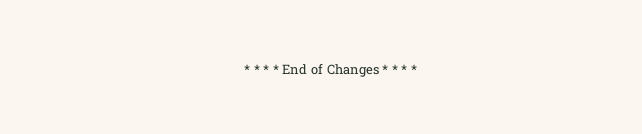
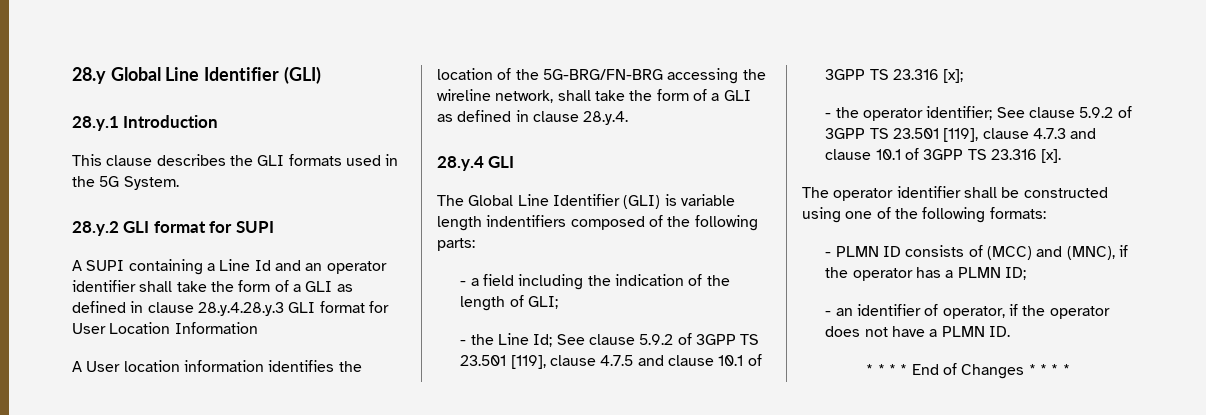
+ 28.y Global Line Identifier (GLI)
+ 28.y.1 Introduction
+ This clause describes the GLI formats used in the 5G System.
+ 28.y.2 GLI format for SUPI
+ A SUPI containing a Line Id and an operator identifier shall take the form of a GLI as defined in clause 28.y.4.28.y.3 GLI format for User Location Information
+ A User location information identifies the location of the 5G-BRG/FN-BRG accessing the wireline network, shall take the form of a GLI as defined in clause 28.y.4.
+ 28.y.4 GLI
+ The Global Line Identifier (GLI) is variable length indentifiers composed of the following parts:
+ - a field including the indication of the length of GLI;
+ - the Line Id; See clause 5.9.2 of 3GPP TS 23.501 [119], clause 4.7.5 and clause 10.1 of 3GPP TS 23.316 [x];
+ - the operator identifier; See clause 5.9.2 of 3GPP TS 23.501 [119], clause 4.7.3 and clause 10.1 of 3GPP TS 23.316 [x].
+ The operator identifier shall be constructed using one of the following formats:
+ - PLMN ID consists of (MCC) and (MNC), if the operator has a PLMN ID;
+ - an identifier of operator, if the operator does not have a PLMN ID.

